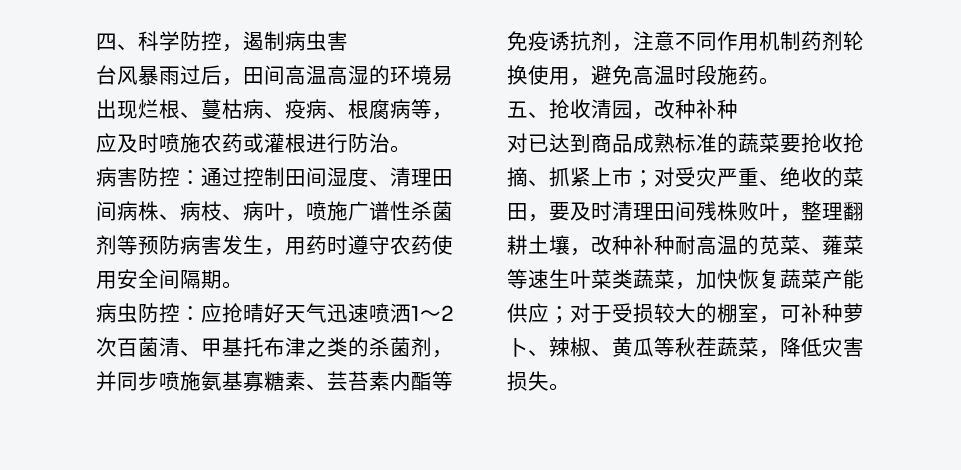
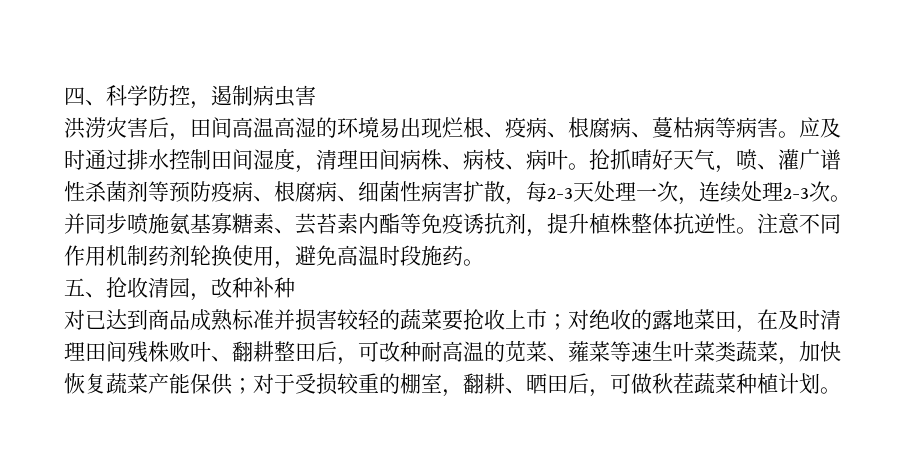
- 台风暴雨过后，田间高温高湿的环境易出现烂根、蔓枯病、疫病、根腐病等，应及时喷施农药或灌根进行防治。
- 病害防控：通过控制田间湿度、清理田间病株、病枝、病叶，喷施广谱性杀菌剂等预防病害发生，用药时遵守农药使用安全间隔期。
- 病虫防控：应抢晴好天气迅速喷洒1～2次百菌清、甲基托布津之类的杀菌剂，并同步喷施氨基寡糖素、芸苔素内酯等免疫诱抗剂，注意不同作用机制药剂轮换使用，避免高温时段施药。
+ 洪涝灾害后，田间高温高湿的环境易出现烂根、疫病、根腐病、蔓枯病等病害。应及时通过排水控制田间湿度，清理田间病株、病枝、病叶。抢抓晴好天气，喷、灌广谱性杀菌剂等预防疫病、根腐病、细菌性病害扩散，每2-3天处理一次，连续处理2-3次。并同步喷施氨基寡糖素、芸苔素内酯等免疫诱抗剂，提升植株整体抗逆性。注意不同作用机制药剂轮换使用，避免高温时段施药。
- 对已达到商品成熟标准的蔬菜要抢收抢摘、抓紧上市；对受灾严重、绝收的菜田，要及时清理田间残株败叶，整理翻耕土壤，改种补种耐高温的苋菜、蕹菜等速生叶菜类蔬菜，加快恢复蔬菜产能供应；对于受损较大的棚室，可补种萝卜、辣椒、黄瓜等秋茬蔬菜，降低灾害损失。
+ 对已达到商品成熟标准并损害较轻的蔬菜要抢收上市；对绝收的露地菜田，在及时清理田间残株败叶、翻耕整田后，可改种耐高温的苋菜、蕹菜等速生叶菜类蔬菜，加快恢复蔬菜产能保供；对于受损较重的棚室，翻耕、晒田后，可做秋茬蔬菜种植计划。

